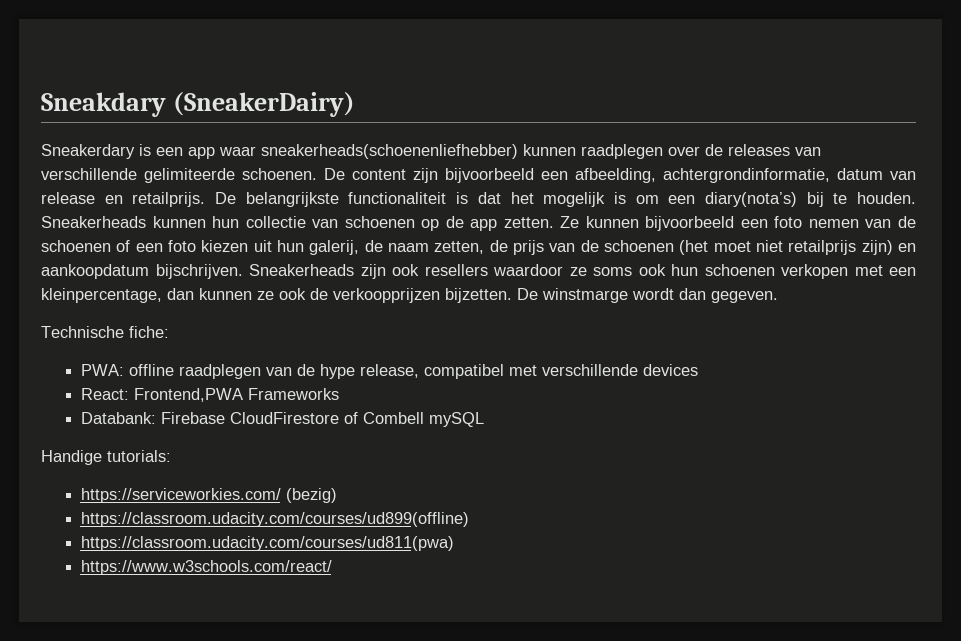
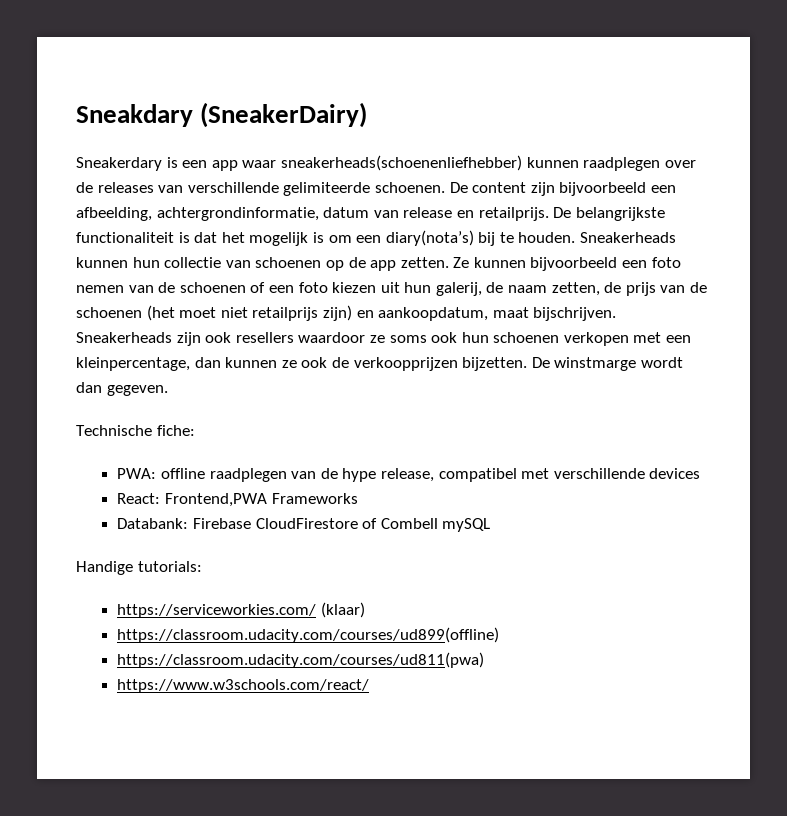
- Ze kunnen bijvoorbeeld een foto nemen van de schoenen of een foto kiezen uit hun galerij, de naam zetten, de prijs van de schoenen (het moet niet retailprijs zijn) en aankoopdatum bijschrijven.
+ Ze kunnen bijvoorbeeld een foto nemen van de schoenen of een foto kiezen uit hun galerij, de naam zetten, de prijs van de schoenen (het moet niet retailprijs zijn) en aankoopdatum, maat bijschrijven.
- https://serviceworkies.com/ (bezig)
+ https://serviceworkies.com/ (klaar)

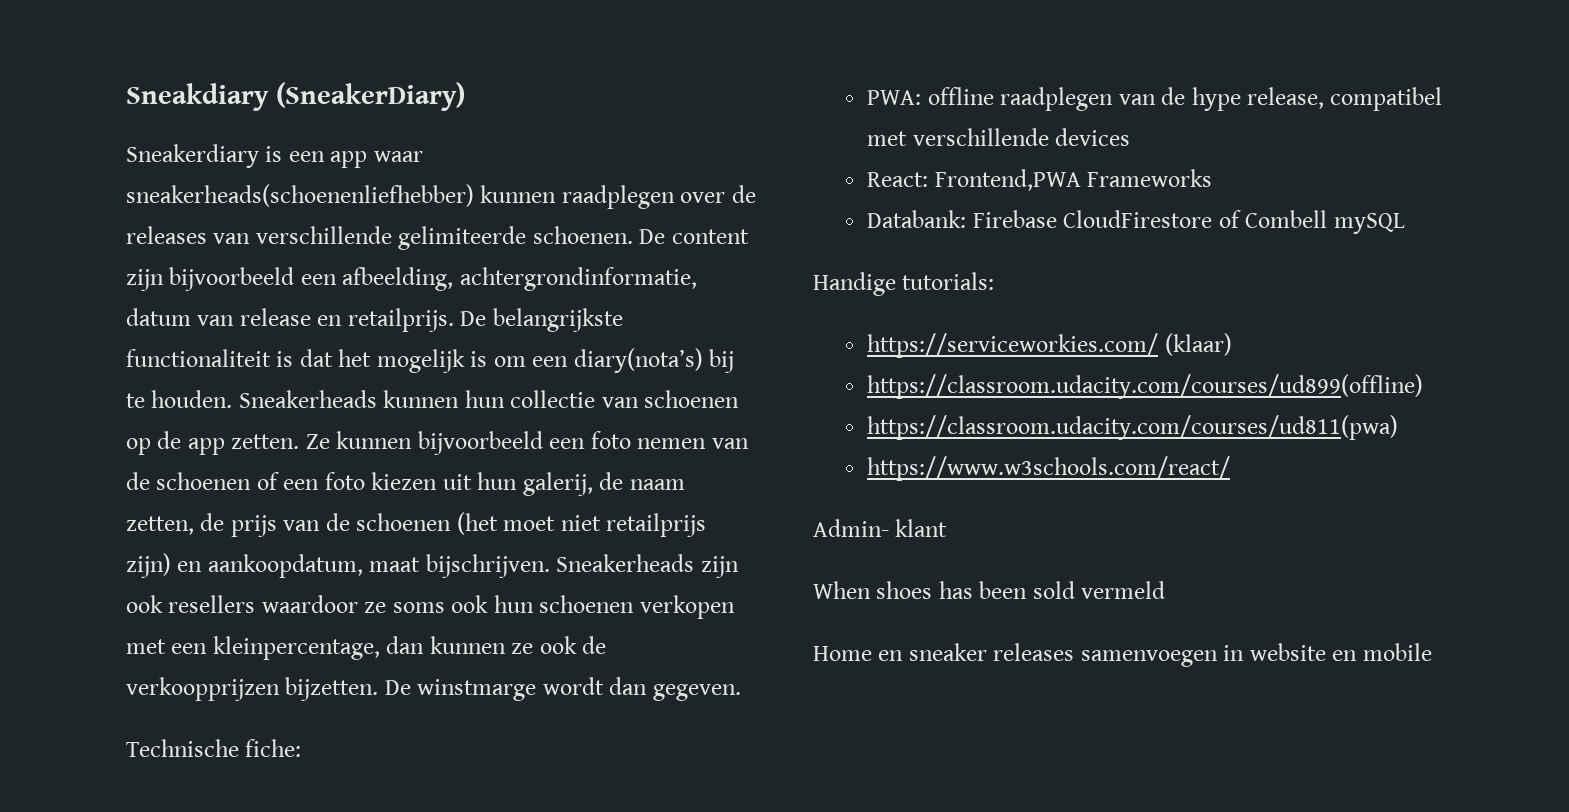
- Sneakdary (SneakerDairy)
- Sneakerdary is een app waar sneakerheads(schoenenliefhebber) kunnen raadplegen over de releases van verschillende gelimiteerde schoenen.
+ Sneakdiary (SneakerDiary)
+ Sneakerdiary is een app waar sneakerheads(schoenenliefhebber) kunnen raadplegen over de releases van verschillende gelimiteerde schoenen.
+ Admin- klant
+ When shoes has been sold vermeld
+ Home en sneaker releases samenvoegen in website en mobile

